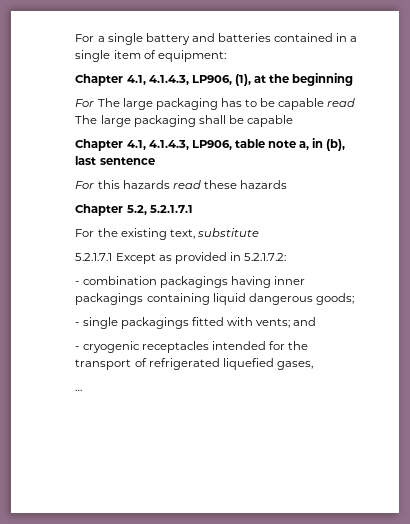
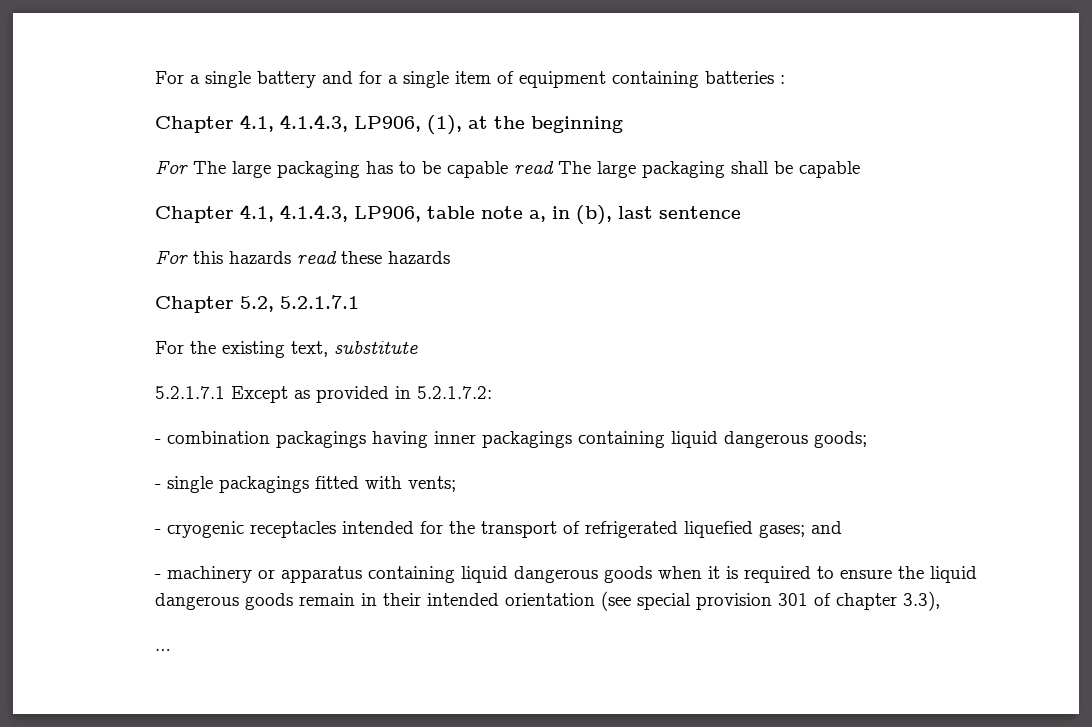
- For a single battery and batteries contained in a single item of equipment:
+ For a single battery and for a single item of equipment containing batteries :
- - single packagings fitted with vents; and
+ - single packagings fitted with vents;
- - cryogenic receptacles intended for the transport of refrigerated liquefied gases,
+ - cryogenic receptacles intended for the transport of refrigerated liquefied gases; and
+ - machinery or apparatus containing liquid dangerous goods when it is required to ensure the liquid dangerous goods remain in their intended orientation (see special provision 301 of chapter 3.3),

